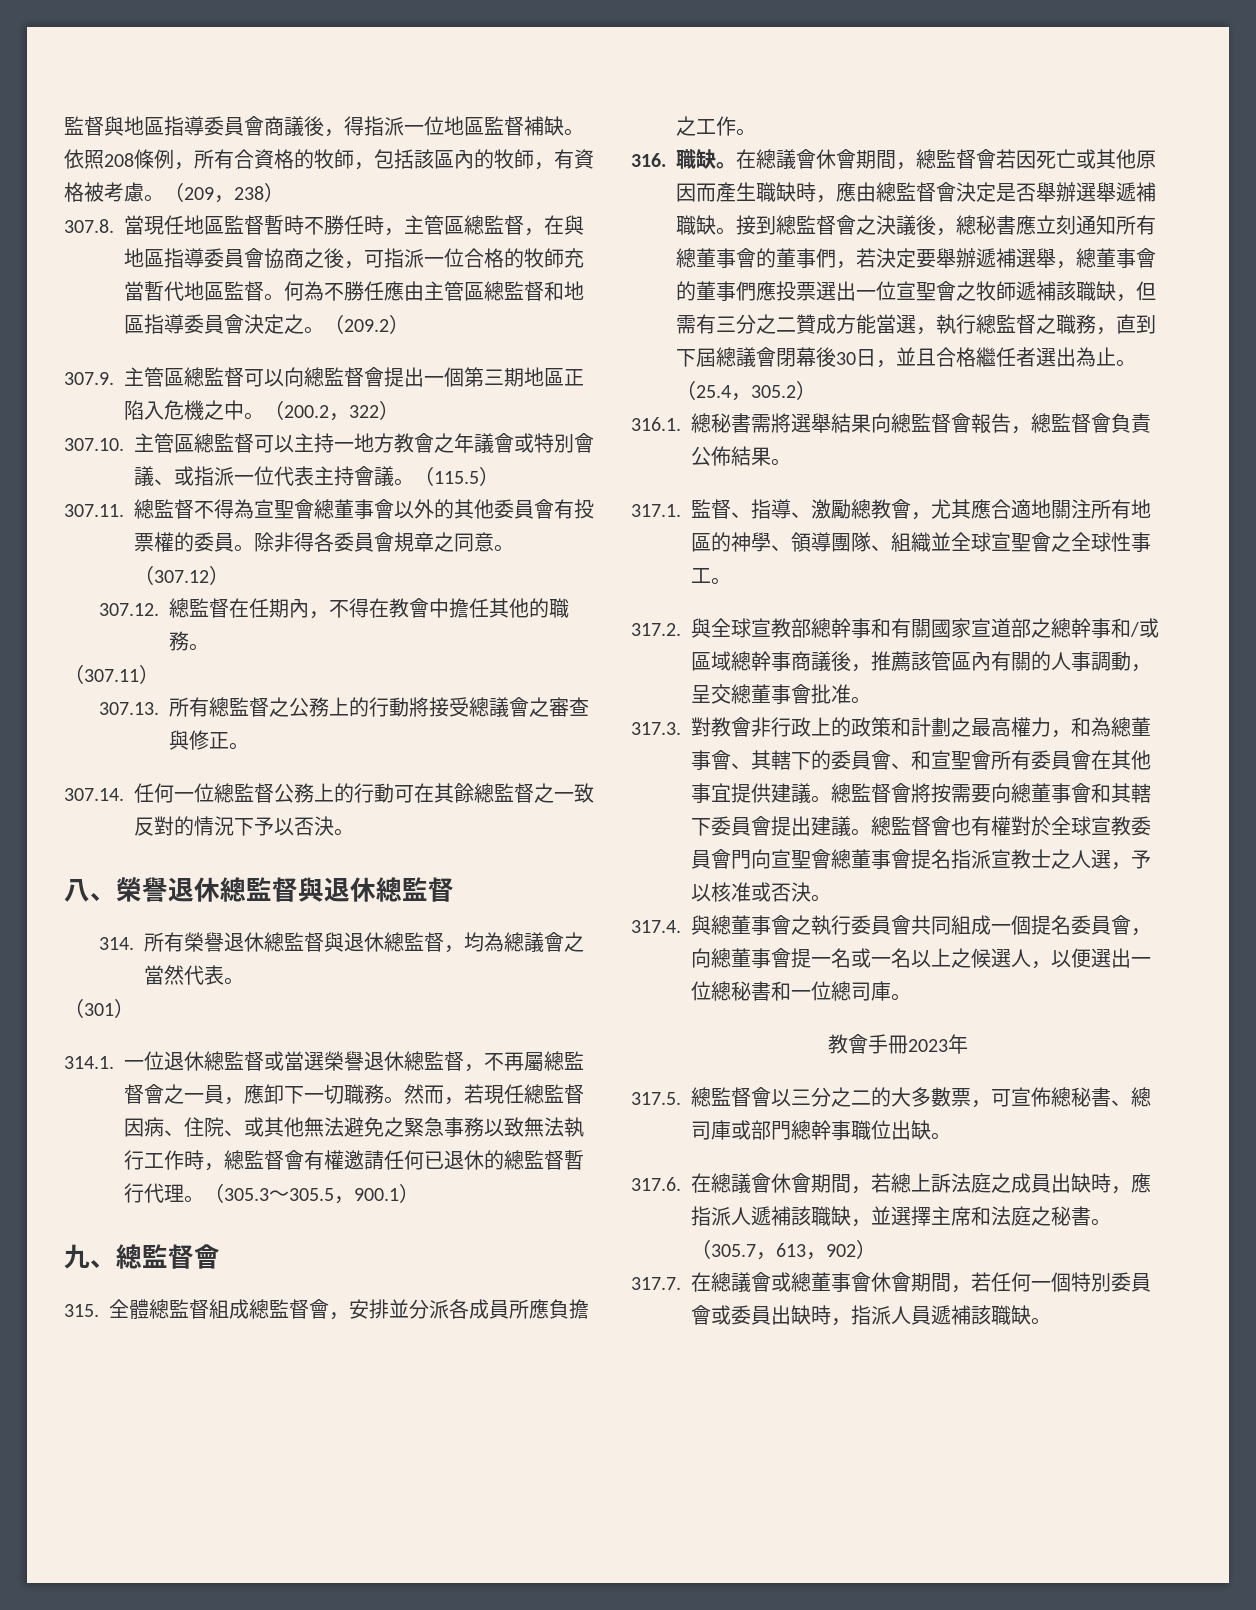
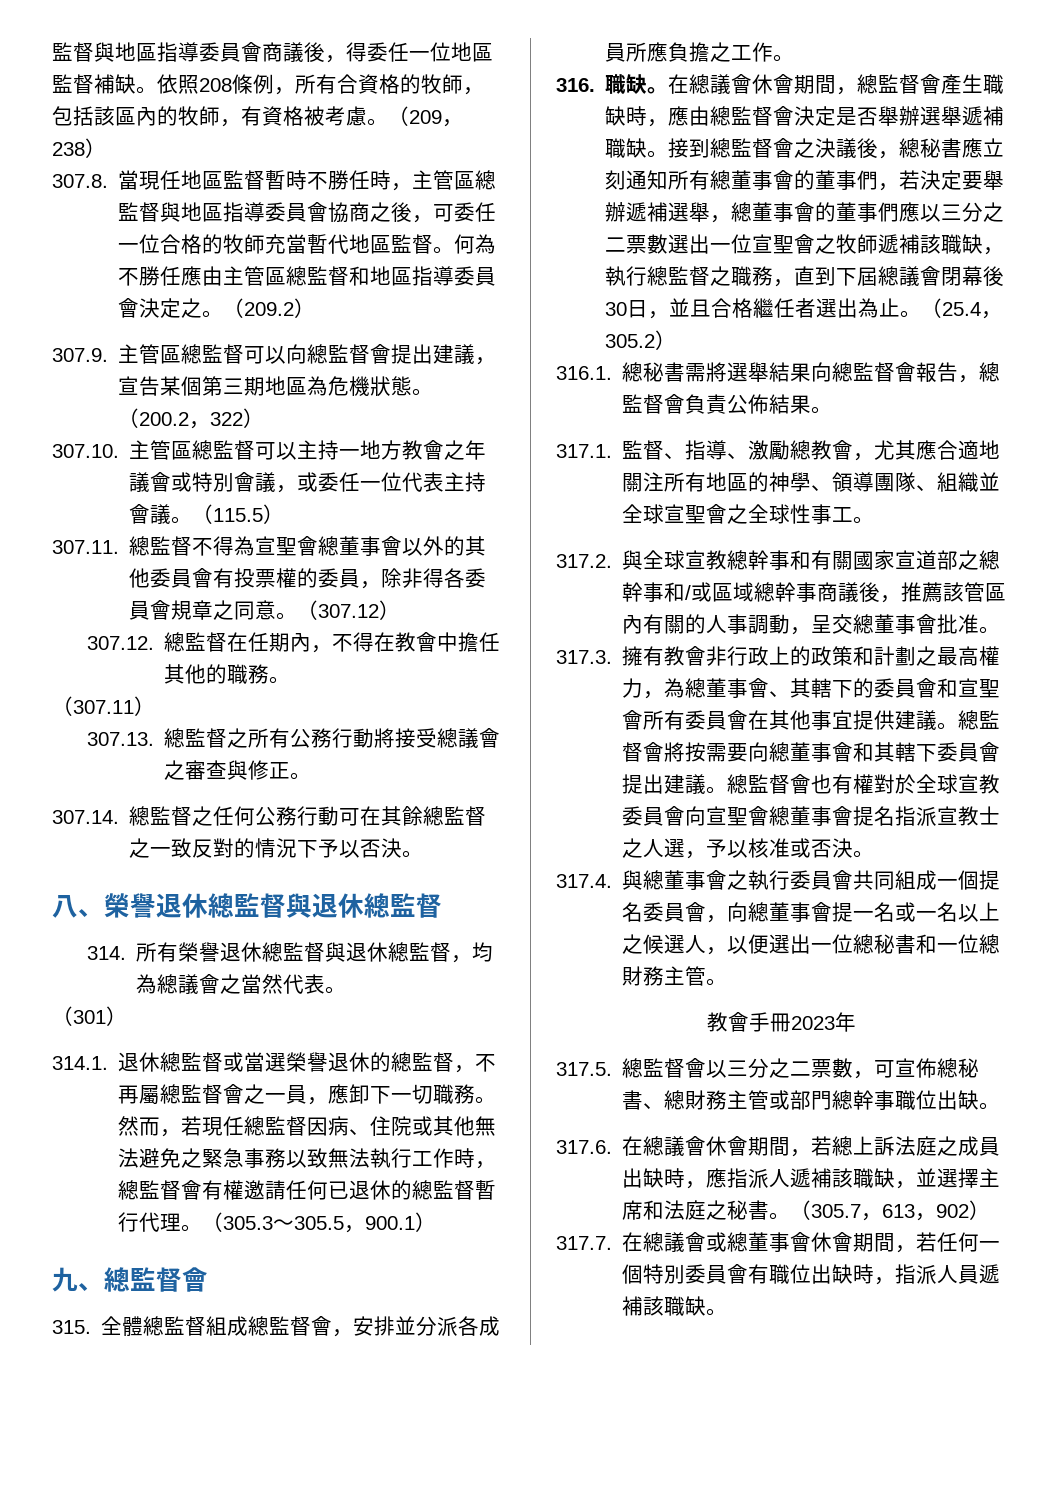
- 監督與地區指導委員會商議後，得指派一位地區監督補缺。
+ 監督與地區指導委員會商議後，得委任一位地區監督補缺。
- 307.8.當現任地區監督暫時不勝任時，主管區總監督，在與地區指導委員會協商之後，可指派一位合格的牧師充當暫代地區監督。
+ 307.8.當現任地區監督暫時不勝任時，主管區總監督與地區指導委員會協商之後，可委任一位合格的牧師充當暫代地區監督。
- 307.9.主管區總監督可以向總監督會提出一個第三期地區正陷入危機之中。
+ 307.9.主管區總監督可以向總監督會提出建議，宣告某個第三期地區為危機狀態。
- 307.10.主管區總監督可以主持一地方教會之年議會或特別會議、或指派一位代表主持會議。
+ 307.10.主管區總監督可以主持一地方教會之年議會或特別會議，或委任一位代表主持會議。
- 307.11.總監督不得為宣聖會總董事會以外的其他委員會有投票權的委員。除非得各委員會規章之同意。
+ 307.11.總監督不得為宣聖會總董事會以外的其他委員會有投票權的委員，除非得各委員會規章之同意。
- 307.13.所有總監督之公務上的行動將接受總議會之審查與修正。
+ 307.13.總監督之所有公務行動將接受總議會之審查與修正。
- 307.14.任何一位總監督公務上的行動可在其餘總監督之一致反對的情況下予以否決。
+ 307.14.總監督之任何公務行動可在其餘總監督之一致反對的情況下予以否決。
- 314.1.一位退休總監督或當選榮譽退休總監督，不再屬總監督會之一員，應卸下一切職務。
+ 314.1.退休總監督或當選榮譽退休的總監督，不再屬總監督會之一員，應卸下一切職務。
- 然而，若現任總監督因病、住院、或其他無法避免之緊急事務以致無法執行工作時，總監督會有權邀請任何已退休的總監督暫行代理。
+ 然而，若現任總監督因病、住院或其他無法避免之緊急事務以致無法執行工作時，總監督會有權邀請任何已退休的總監督暫行代理。
- 在總議會休會期間，總監督會若因死亡或其他原因而產生職缺時，應由總監督會決定是否舉辦選舉遞補職缺。
+ 在總議會休會期間，總監督會產生職缺時，應由總監督會決定是否舉辦選舉遞補職缺。
- 接到總監督會之決議後，總秘書應立刻通知所有總董事會的董事們，若決定要舉辦遞補選舉，總董事會的董事們應投票選出一位宣聖會之牧師遞補該職缺，但需有三分之二贊成方能當選，執行總監督之職務，直到下屆總議會閉幕後30日，並且合格繼任者選出為止。
+ 接到總監督會之決議後，總秘書應立刻通知所有總董事會的董事們，若決定要舉辦遞補選舉，總董事會的董事們應以三分之二票數選出一位宣聖會之牧師遞補該職缺，執行總監督之職務，直到下屆總議會閉幕後30日，並且合格繼任者選出為止。
- 317.2.與全球宣教部總幹事和有關國家宣道部之總幹事和/或區域總幹事商議後，推薦該管區內有關的人事調動，呈交總董事會批准。
+ 317.2.與全球宣教總幹事和有關國家宣道部之總幹事和/或區域總幹事商議後，推薦該管區內有關的人事調動，呈交總董事會批准。
- 317.3.對教會非行政上的政策和計劃之最高權力，和為總董事會、其轄下的委員會、和宣聖會所有委員會在其他事宜提供建議。
+ 317.3.擁有教會非行政上的政策和計劃之最高權力，為總董事會、其轄下的委員會和宣聖會所有委員會在其他事宜提供建議。
- 總監督會也有權對於全球宣教委員會門向宣聖會總董事會提名指派宣教士之人選，予以核准或否決。
+ 總監督會也有權對於全球宣教委員會向宣聖會總董事會提名指派宣教士之人選，予以核准或否決。
- 317.4.與總董事會之執行委員會共同組成一個提名委員會，向總董事會提一名或一名以上之候選人，以便選出一位總秘書和一位總司庫。
+ 317.4.與總董事會之執行委員會共同組成一個提名委員會，向總董事會提一名或一名以上之候選人，以便選出一位總秘書和一位總財務主管。
- 317.5.總監督會以三分之二的大多數票，可宣佈總秘書、總司庫或部門總幹事職位出缺。
+ 317.5.總監督會以三分之二票數，可宣佈總秘書、總財務主管或部門總幹事職位出缺。
- 317.7.在總議會或總董事會休會期間，若任何一個特別委員會或委員出缺時，指派人員遞補該職缺。
+ 317.7.在總議會或總董事會休會期間，若任何一個特別委員會有職位出缺時，指派人員遞補該職缺。

